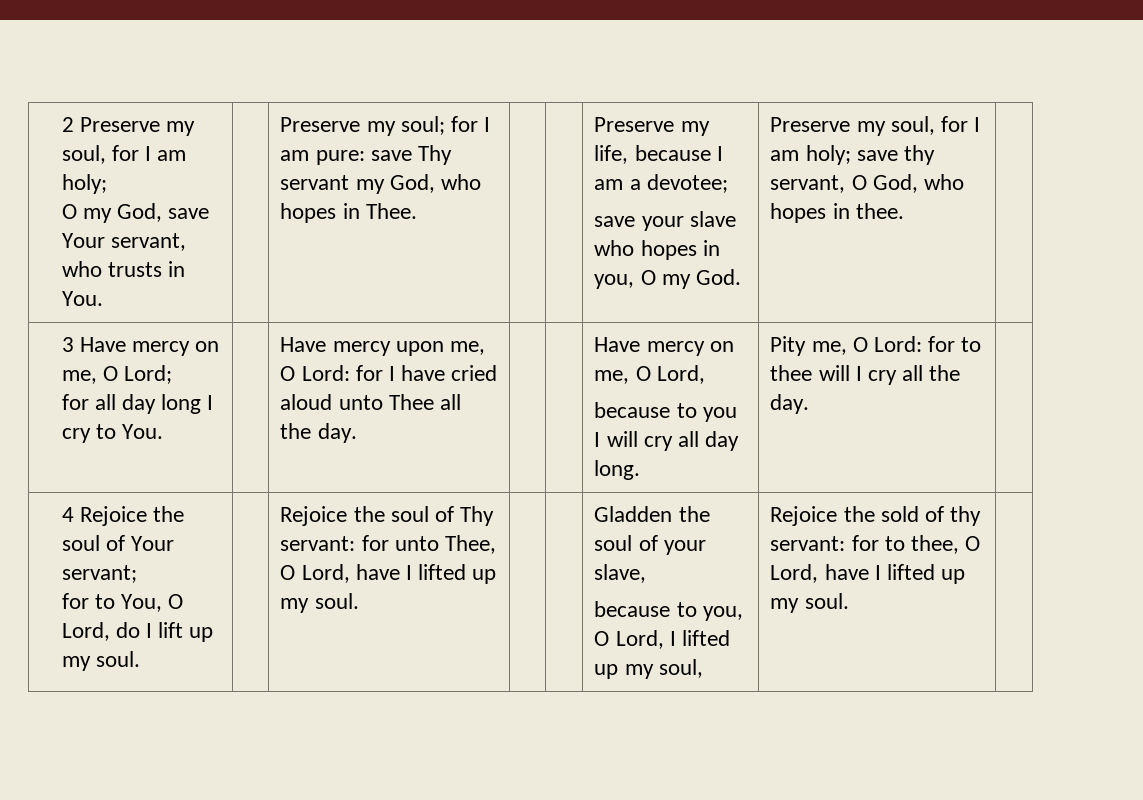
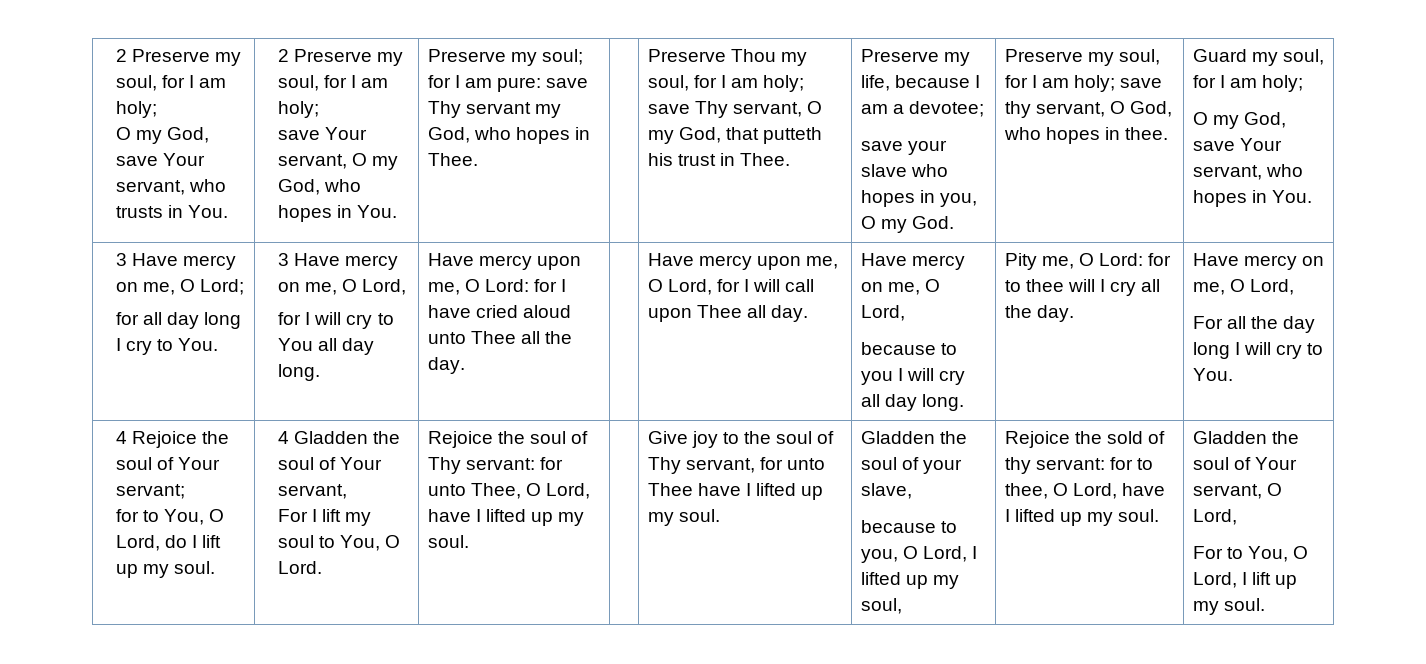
- O my God, save Your servant, who trusts in You.
+ O my God, save Your servant, who trusts in You. | 2 Preserve my soul, for I am holy;
+ save Your servant, O my God, who hopes in You.
+ Preserve Thou my soul, for I am holy; save Thy servant, O my God, that putteth his trust in Thee.
+ Guard my soul, for I am holy;
+ O my God, save Your servant, who hopes in You.
+ 3 Have mercy on me, O Lord,
+ for I will cry to You all day long.
+ Have mercy upon me, O Lord, for I will call upon Thee all day.
- Pity me, O Lord: for to thee will I cry all the day.
+ Pity me, O Lord: for to thee will I cry all the day. | Have mercy on me, O Lord,
+ For all the day long I will cry to You.
+ 4 Gladden the soul of Your servant,
+ For I lift my soul to You, O Lord.
+ Give joy to the soul of Thy servant, for unto Thee have I lifted up my soul.
+ Gladden the soul of Your servant, O Lord,
+ For to You, O Lord, I lift up my soul.

